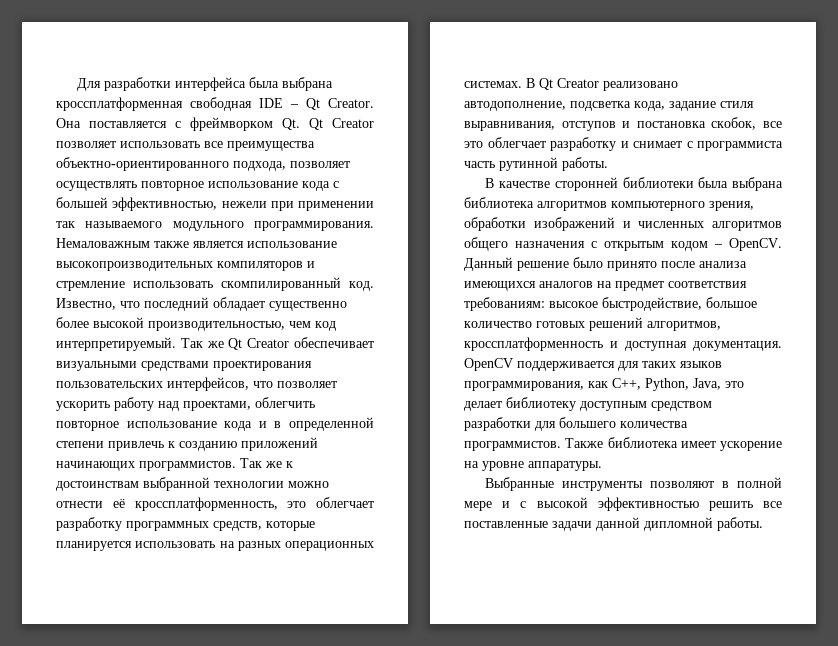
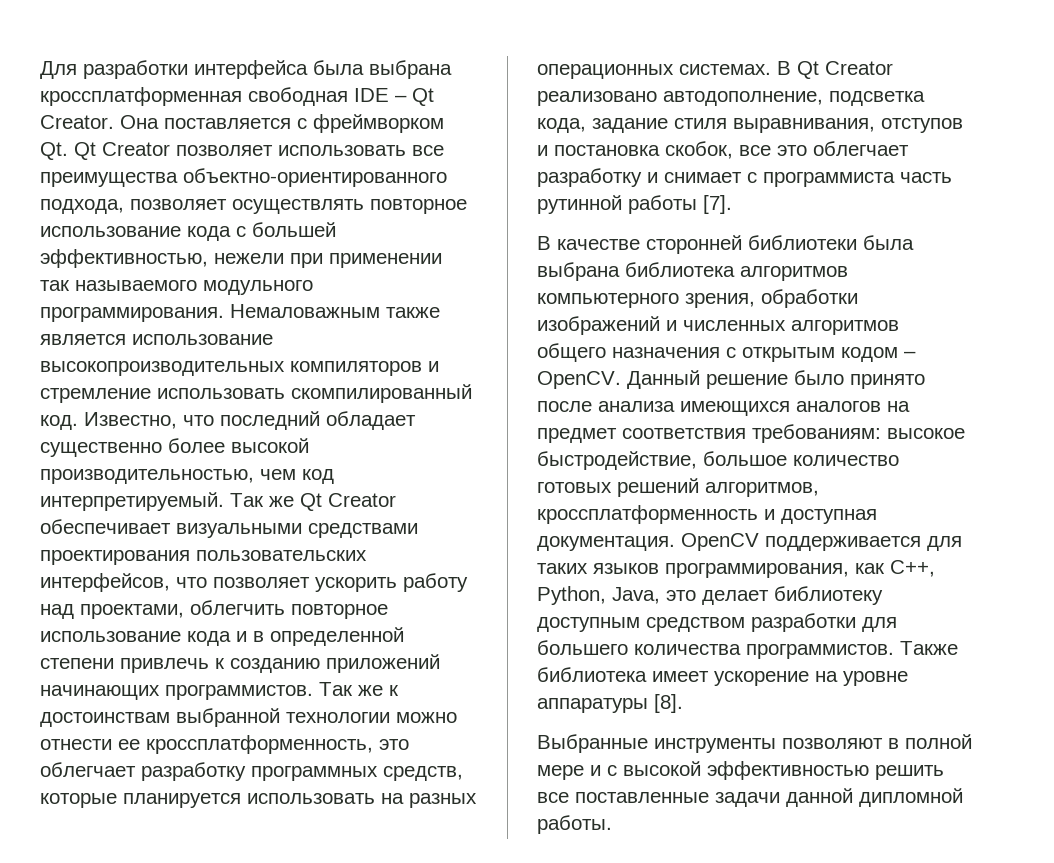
- Так же к достоинствам выбранной технологии можно отнести её кроссплатформенность, это облегчает разработку программных средств, которые планируется использовать на разных операционных системах.
+ Так же к достоинствам выбранной технологии можно отнести ее кроссплатформенность, это облегчает разработку программных средств, которые планируется использовать на разных операционных системах.
- В Qt Creator реализовано автодополнение, подсветка кода, задание стиля выравнивания, отступов и постановка скобок, все это облегчает разработку и снимает с программиста часть рутинной работы.
+ В Qt Creator реализовано автодополнение, подсветка кода, задание стиля выравнивания, отступов и постановка скобок, все это облегчает разработку и снимает с программиста часть рутинной работы [7].
- Также библиотека имеет ускорение на уровне аппаратуры.
+ Также библиотека имеет ускорение на уровне аппаратуры [8].

